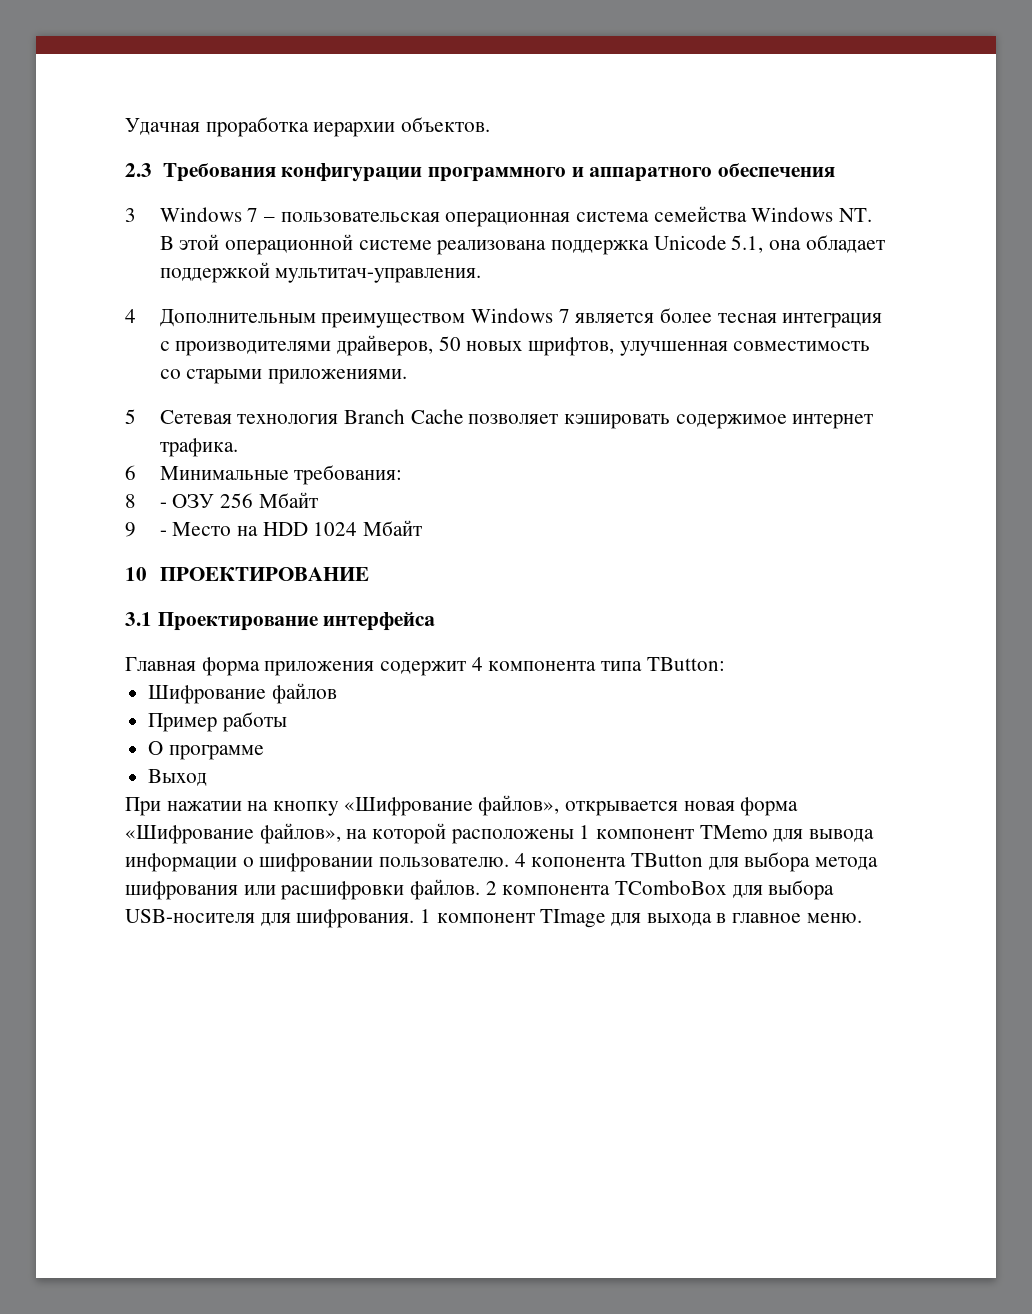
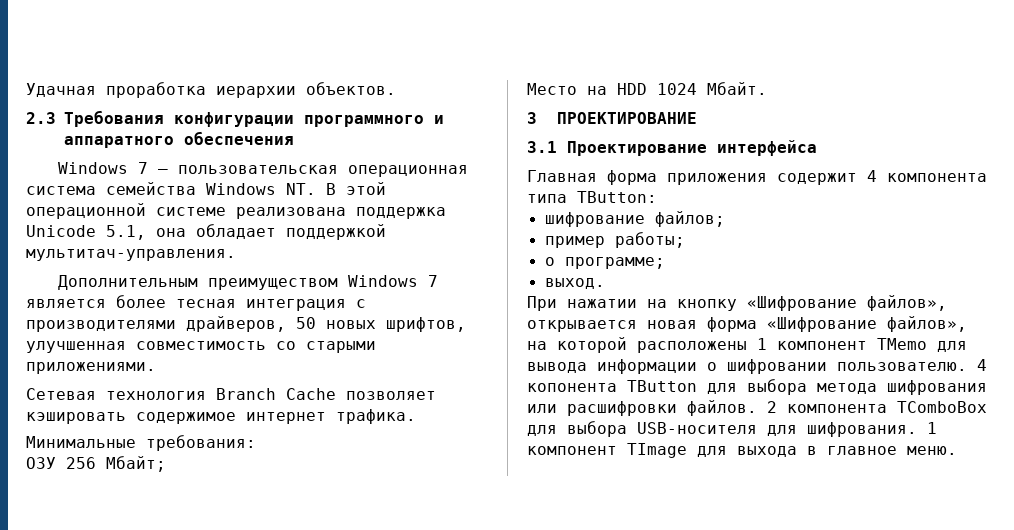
- 3 Windows 7 – пользовательская операционная система семейства Windows NT. В этой операционной системе реализована поддержка Unicode 5.1, она обладает поддержкой мультитач-управления.
+ Windows 7 – пользовательская операционная система семейства Windows NT. В этой операционной системе реализована поддержка Unicode 5.1, она обладает поддержкой мультитач-управления.
- 4 Дополнительным преимуществом Windows 7 является более тесная интеграция с производителями драйверов, 50 новых шрифтов, улучшенная совместимость со старыми приложениями.
+ Дополнительным преимуществом Windows 7 является более тесная интеграция с производителями драйверов, 50 новых шрифтов, улучшенная совместимость со старыми приложениями.
- 5 Сетевая технология Branch Cache позволяет кэшировать содержимое интернет трафика.
+ Сетевая технология Branch Cache позволяет кэшировать содержимое интернет трафика.
- 6 Минимальные требования:
+ Минимальные требования:
- 8 - ОЗУ 256 Мбайт
- 9 - Место на HDD 1024 Мбайт
- 10 ПРОЕКТИРОВАНИЕ
+ ОЗУ 256 Мбайт;
+ Место на HDD 1024 Мбайт.
+ 3 ПРОЕКТИРОВАНИЕ
- Шифрование файлов
- Пример работы
- О программе
- Выход
+ шифрование файлов;
+ пример работы;
+ о программе;
+ выход.

